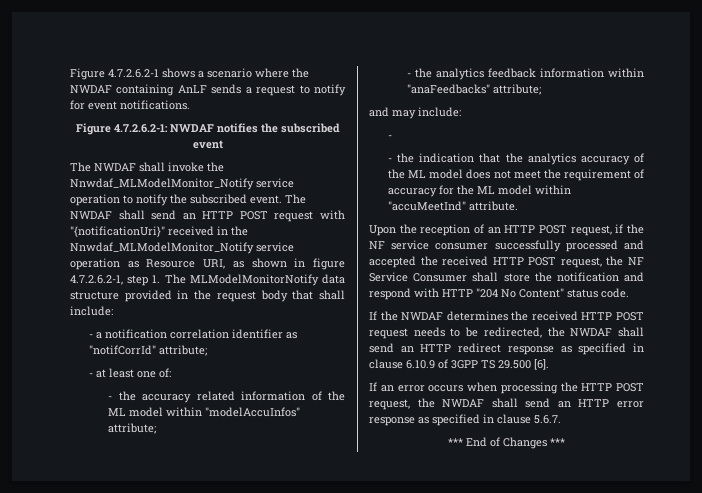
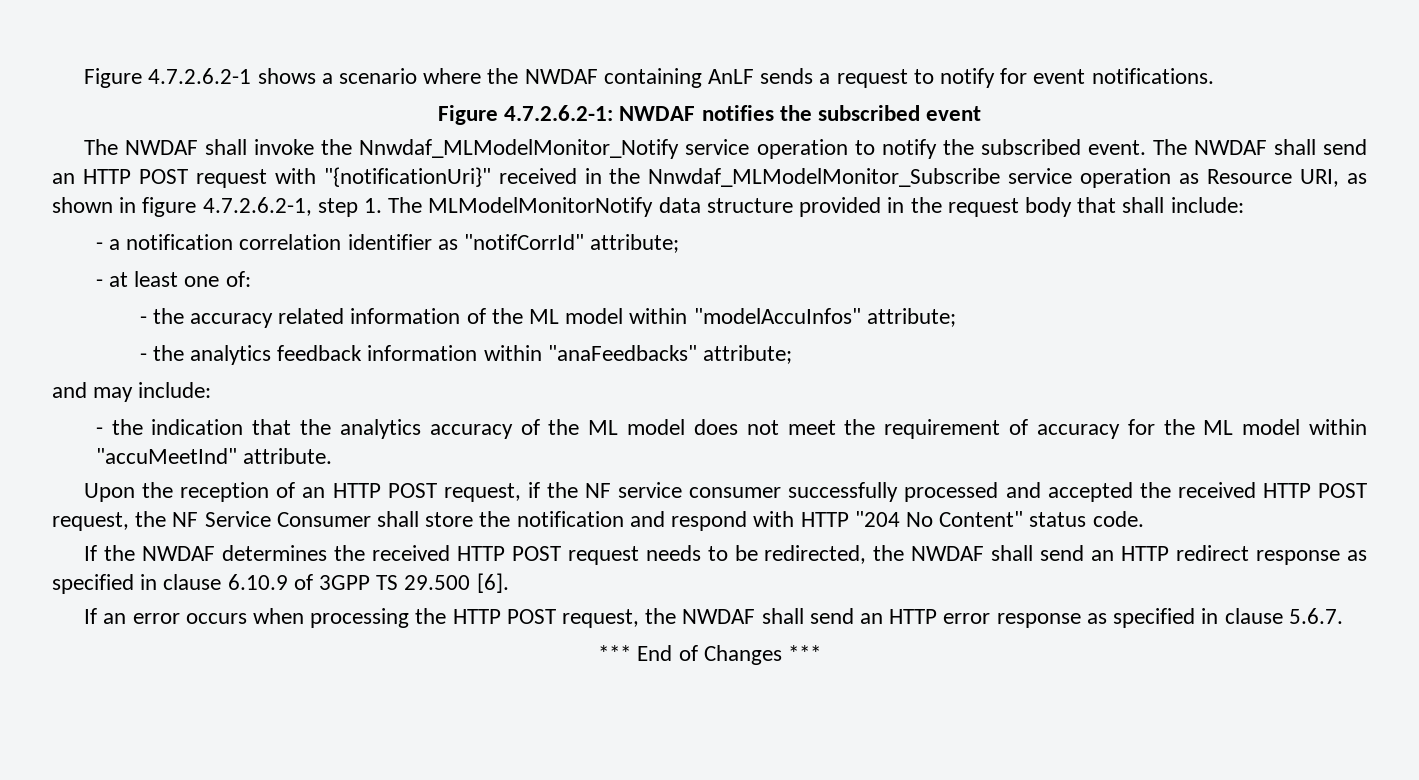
- The NWDAF shall send an HTTP POST request with "{notificationUri}" received in the Nnwdaf_MLModelMonitor_Notify service operation as Resource URI, as shown in figure 4.7.2.6.2-1, step 1. The MLModelMonitorNotify data structure provided in the request body that shall include:
+ The NWDAF shall send an HTTP POST request with "{notificationUri}" received in the Nnwdaf_MLModelMonitor_Subscribe service operation as Resource URI, as shown in figure 4.7.2.6.2-1, step 1. The MLModelMonitorNotify data structure provided in the request body that shall include:
  and may include:
- -

